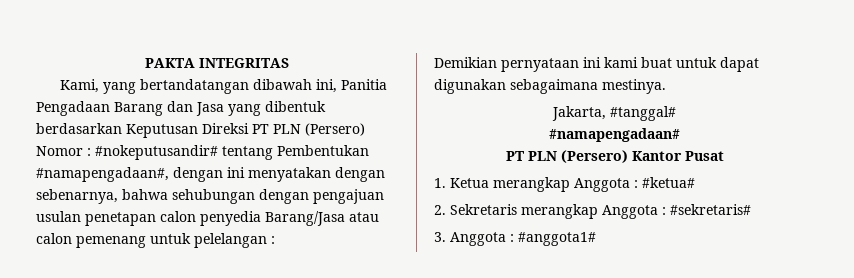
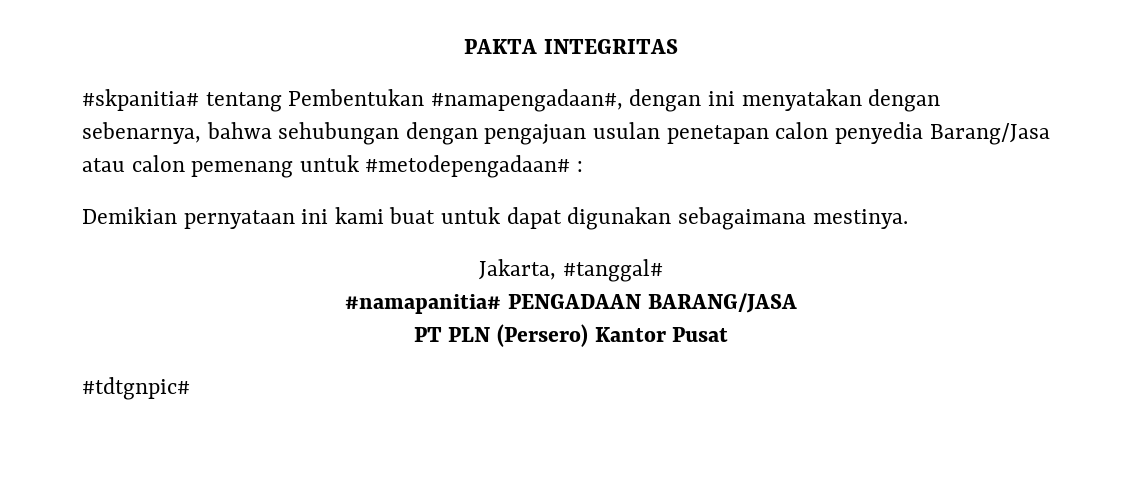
- Kami, yang bertandatangan dibawah ini, Panitia Pengadaan Barang dan Jasa yang dibentuk berdasarkan Keputusan Direksi PT PLN (Persero) Nomor : #nokeputusandir# tentang Pembentukan #namapengadaan#, dengan ini menyatakan dengan sebenarnya, bahwa sehubungan dengan pengajuan usulan penetapan calon penyedia Barang/Jasa atau calon pemenang untuk pelelangan :
+ #skpanitia# tentang Pembentukan #namapengadaan#, dengan ini menyatakan dengan sebenarnya, bahwa sehubungan dengan pengajuan usulan penetapan calon penyedia Barang/Jasa atau calon pemenang untuk #metodepengadaan# :
- #namapengadaan#
+ #namapanitia# PENGADAAN BARANG/JASA
- 1. Ketua merangkap Anggota : #ketua#
- 2. Sekretaris merangkap Anggota : #sekretaris#
- 3. Anggota : #anggota1#
+ #tdtgnpic#

